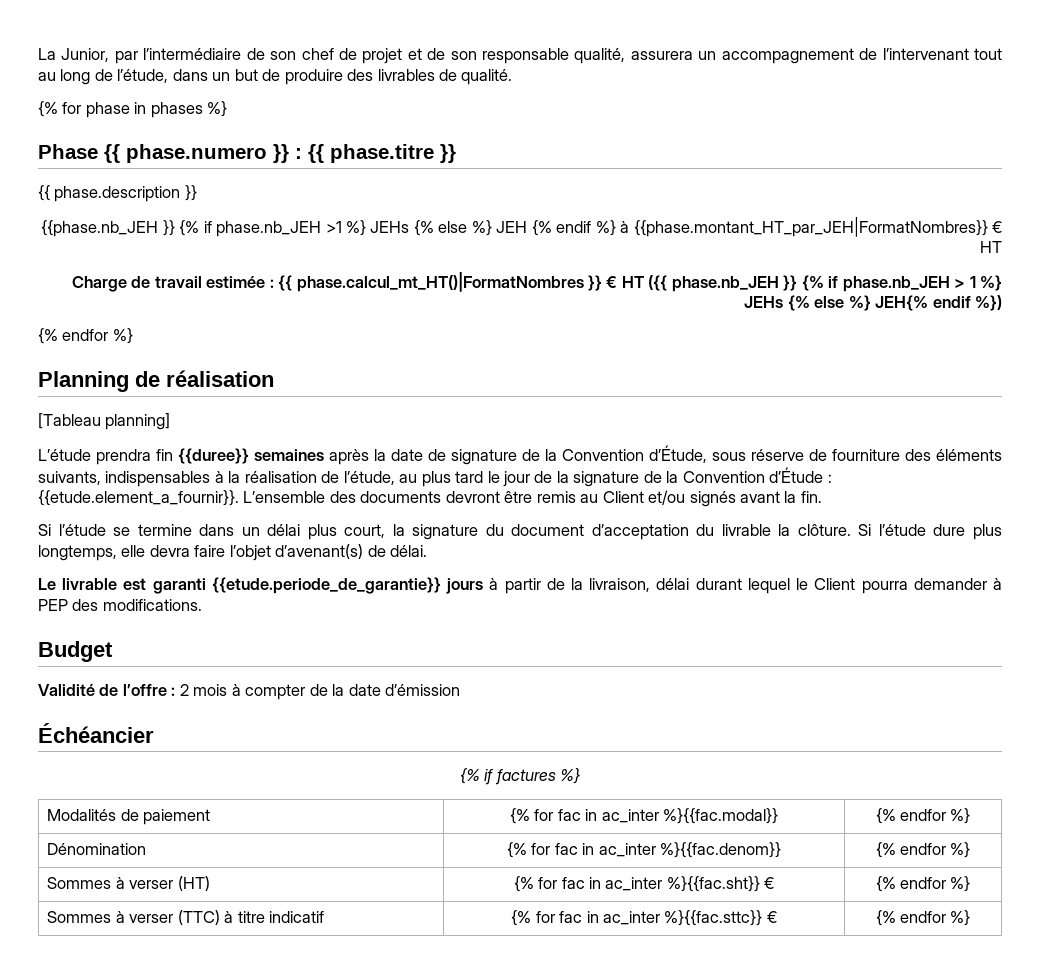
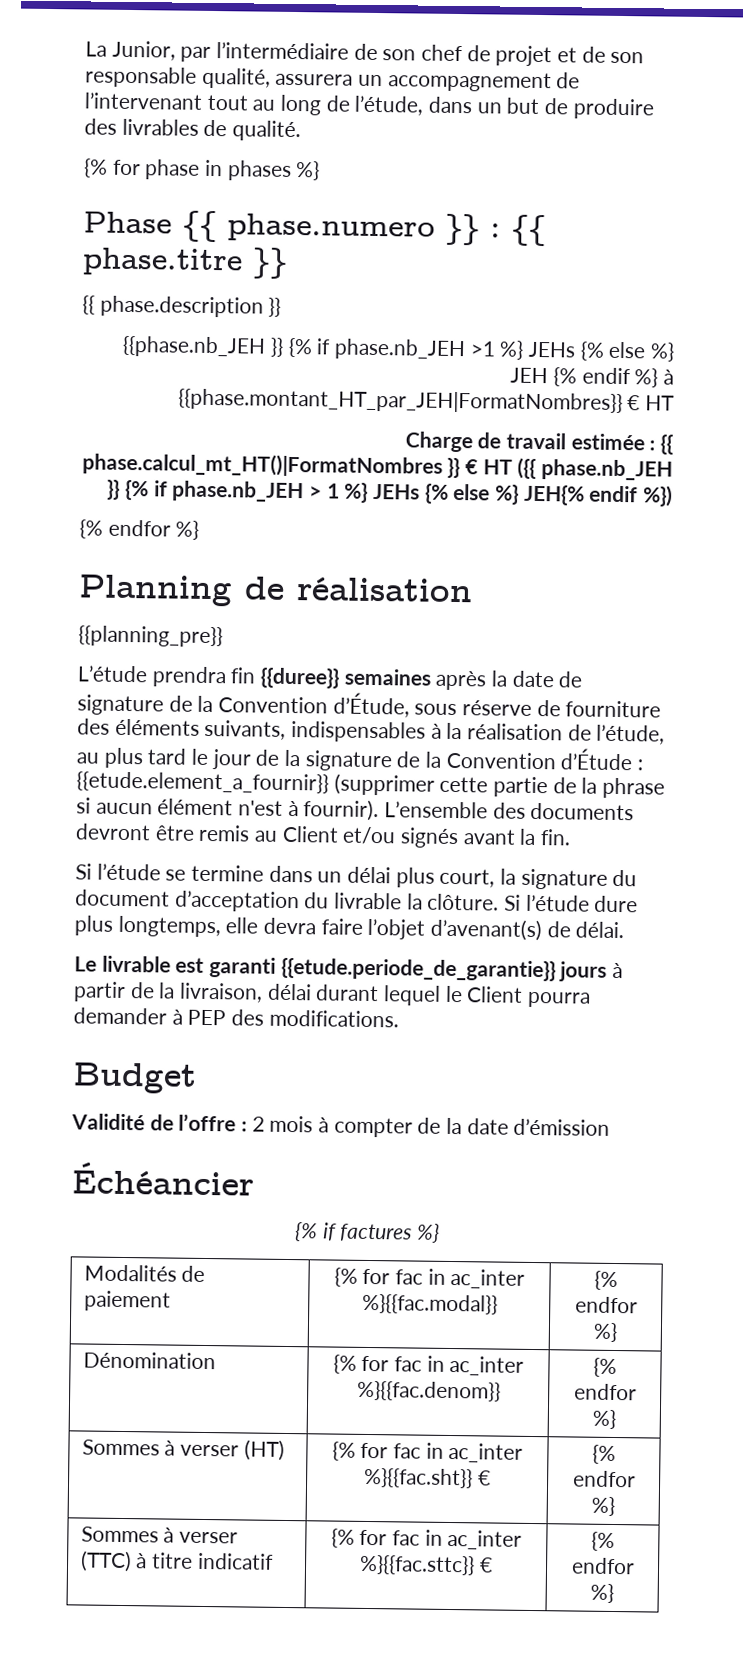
- [Tableau planning]
+ {{planning_pre}}
- L’étude prendra fin {{duree}} semaines après la date de signature de la Convention d’Étude, sous réserve de fourniture des éléments suivants, indispensables à la réalisation de l’étude, au plus tard le jour de la signature de la Convention d’Étude : {{etude.element_a_fournir}}. L’ensemble des documents devront être remis au Client et/ou signés avant la fin.
+ L’étude prendra fin {{duree}} semaines après la date de signature de la Convention d’Étude, sous réserve de fourniture des éléments suivants, indispensables à la réalisation de l’étude, au plus tard le jour de la signature de la Convention d’Étude : {{etude.element_a_fournir}} (supprimer cette partie de la phrase si aucun élément n'est à fournir). L’ensemble des documents devront être remis au Client et/ou signés avant la fin.

